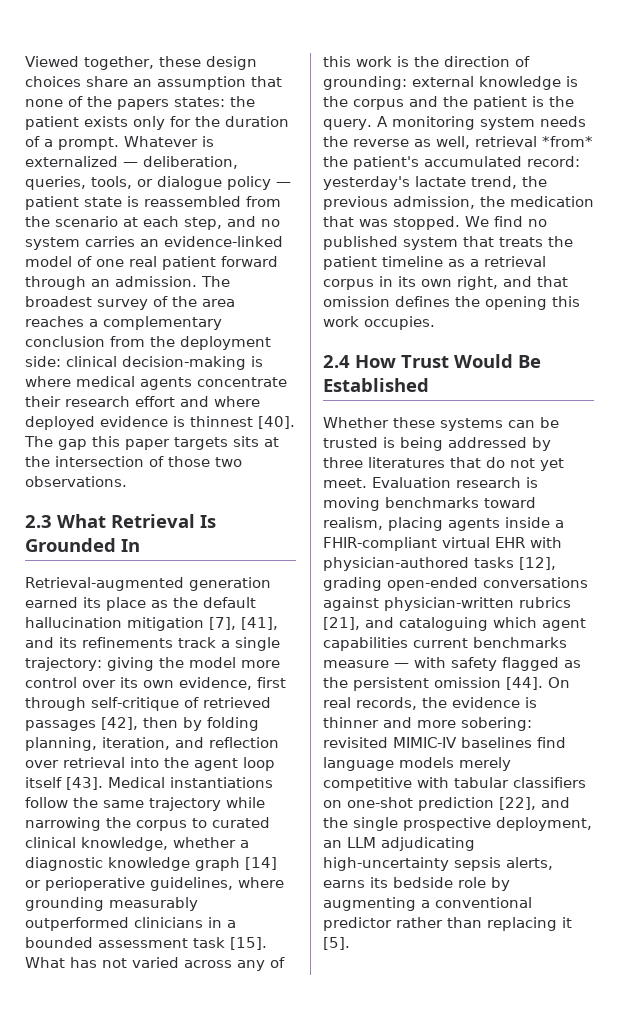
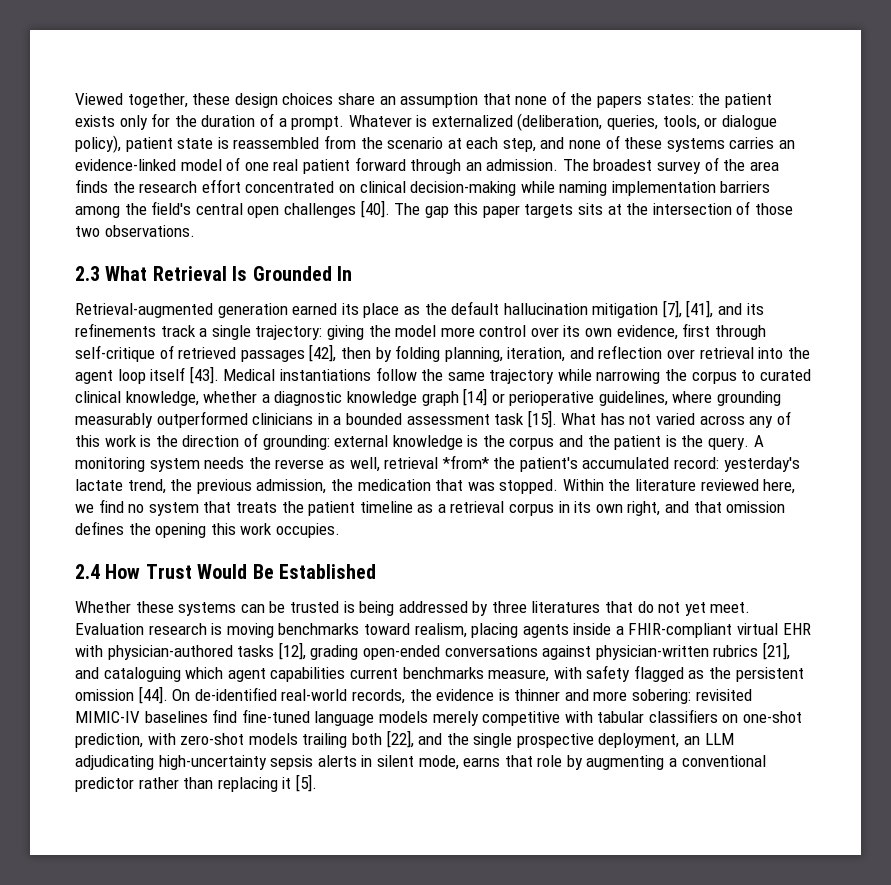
- Whatever is externalized — deliberation, queries, tools, or dialogue policy — patient state is reassembled from the scenario at each step, and no system carries an evidence-linked model of one real patient forward through an admission.
+ Whatever is externalized (deliberation, queries, tools, or dialogue policy), patient state is reassembled from the scenario at each step, and none of these systems carries an evidence-linked model of one real patient forward through an admission.
- The broadest survey of the area reaches a complementary conclusion from the deployment side: clinical decision-making is where medical agents concentrate their research effort and where deployed evidence is thinnest [40].
+ The broadest survey of the area finds the research effort concentrated on clinical decision-making while naming implementation barriers among the field's central open challenges [40].
- We find no published system that treats the patient timeline as a retrieval corpus in its own right, and that omission defines the opening this work occupies.
+ Within the literature reviewed here, we find no system that treats the patient timeline as a retrieval corpus in its own right, and that omission defines the opening this work occupies.
- Evaluation research is moving benchmarks toward realism, placing agents inside a FHIR-compliant virtual EHR with physician-authored tasks [12], grading open-ended conversations against physician-written rubrics [21], and cataloguing which agent capabilities current benchmarks measure — with safety flagged as the persistent omission [44].
+ Evaluation research is moving benchmarks toward realism, placing agents inside a FHIR-compliant virtual EHR with physician-authored tasks [12], grading open-ended conversations against physician-written rubrics [21], and cataloguing which agent capabilities current benchmarks measure, with safety flagged as the persistent omission [44].
- On real records, the evidence is thinner and more sobering: revisited MIMIC-IV baselines find language models merely competitive with tabular classifiers on one-shot prediction [22], and the single prospective deployment, an LLM adjudicating high-uncertainty sepsis alerts, earns its bedside role by augmenting a conventional predictor rather than replacing it [5].
+ On de-identified real-world records, the evidence is thinner and more sobering: revisited MIMIC-IV baselines find fine-tuned language models merely competitive with tabular classifiers on one-shot prediction, with zero-shot models trailing both [22], and the single prospective deployment, an LLM adjudicating high-uncertainty sepsis alerts in silent mode, earns that role by augmenting a conventional predictor rather than replacing it [5].

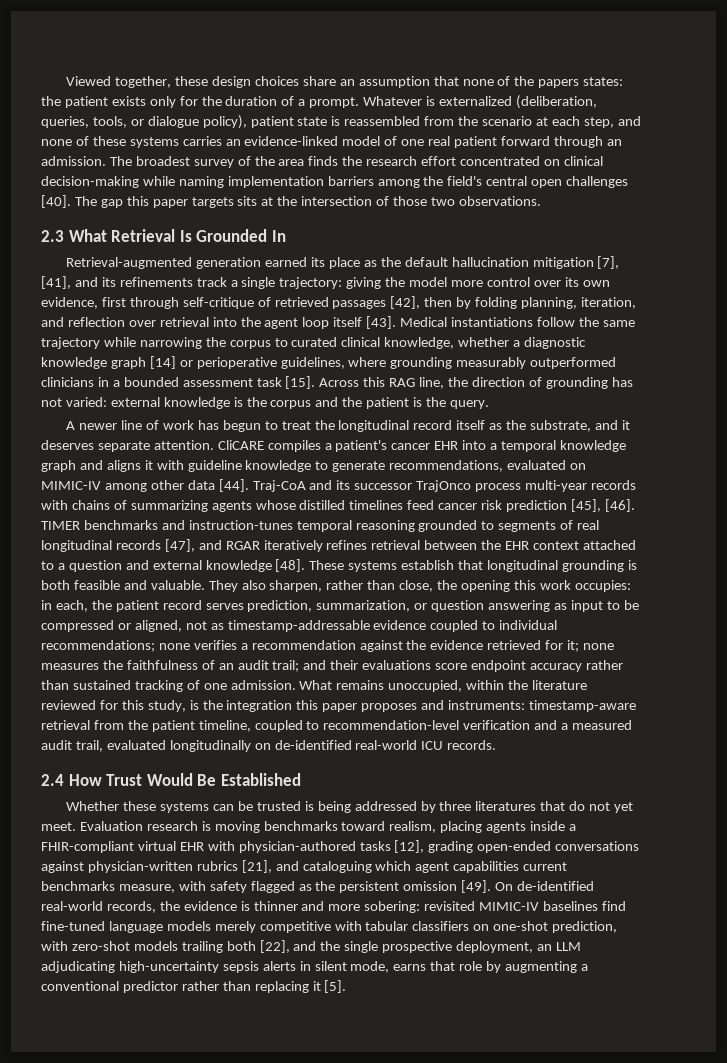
- What has not varied across any of this work is the direction of grounding: external knowledge is the corpus and the patient is the query. A monitoring system needs the reverse as well, retrieval *from* the patient's accumulated record: yesterday's lactate trend, the previous admission, the medication that was stopped. Within the literature reviewed here, we find no system that treats the patient timeline as a retrieval corpus in its own right, and that omission defines the opening this work occupies.
+ Across this RAG line, the direction of grounding has not varied: external knowledge is the corpus and the patient is the query.
+ A newer line of work has begun to treat the longitudinal record itself as the substrate, and it deserves separate attention. CliCARE compiles a patient's cancer EHR into a temporal knowledge graph and aligns it with guideline knowledge to generate recommendations, evaluated on MIMIC-IV among other data [44]. Traj-CoA and its successor TrajOnco process multi-year records with chains of summarizing agents whose distilled timelines feed cancer risk prediction [45], [46]. TIMER benchmarks and instruction-tunes temporal reasoning grounded to segments of real longitudinal records [47], and RGAR iteratively refines retrieval between the EHR context attached to a question and external knowledge [48]. These systems establish that longitudinal grounding is both feasible and valuable. They also sharpen, rather than close, the opening this work occupies: in each, the patient record serves prediction, summarization, or question answering as input to be compressed or aligned, not as timestamp-addressable evidence coupled to individual recommendations; none verifies a recommendation against the evidence retrieved for it; none measures the faithfulness of an audit trail; and their evaluations score endpoint accuracy rather than sustained tracking of one admission. What remains unoccupied, within the literature reviewed for this study, is the integration this paper proposes and instruments: timestamp-aware retrieval from the patient timeline, coupled to recommendation-level verification and a measured audit trail, evaluated longitudinally on de-identified real-world ICU records.
- Evaluation research is moving benchmarks toward realism, placing agents inside a FHIR-compliant virtual EHR with physician-authored tasks [12], grading open-ended conversations against physician-written rubrics [21], and cataloguing which agent capabilities current benchmarks measure, with safety flagged as the persistent omission [44].
+ Evaluation research is moving benchmarks toward realism, placing agents inside a FHIR-compliant virtual EHR with physician-authored tasks [12], grading open-ended conversations against physician-written rubrics [21], and cataloguing which agent capabilities current benchmarks measure, with safety flagged as the persistent omission [49].

